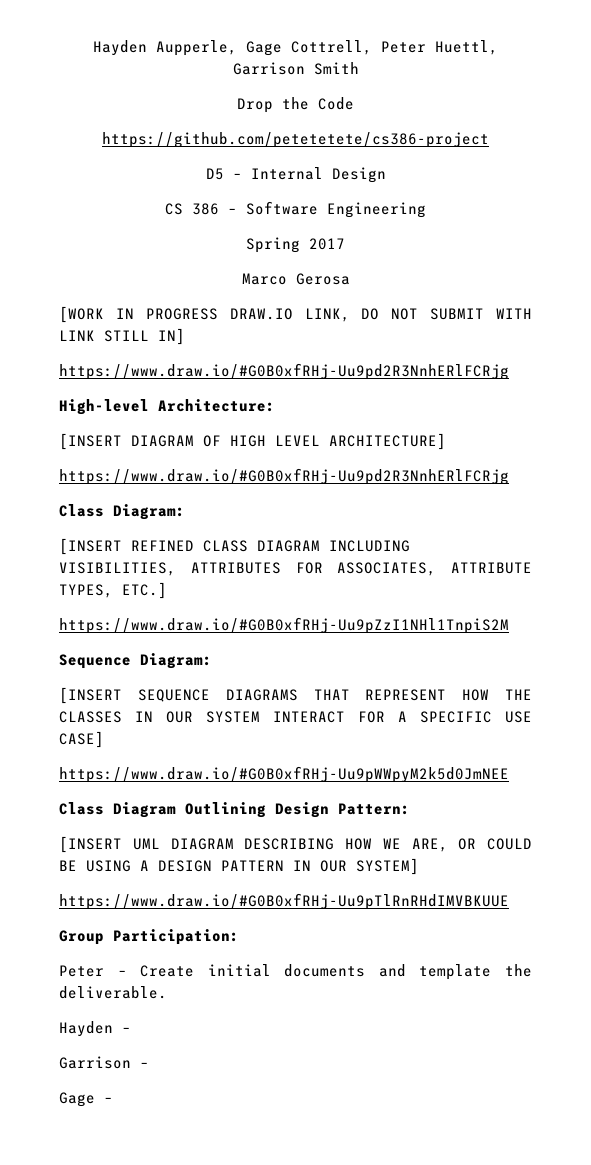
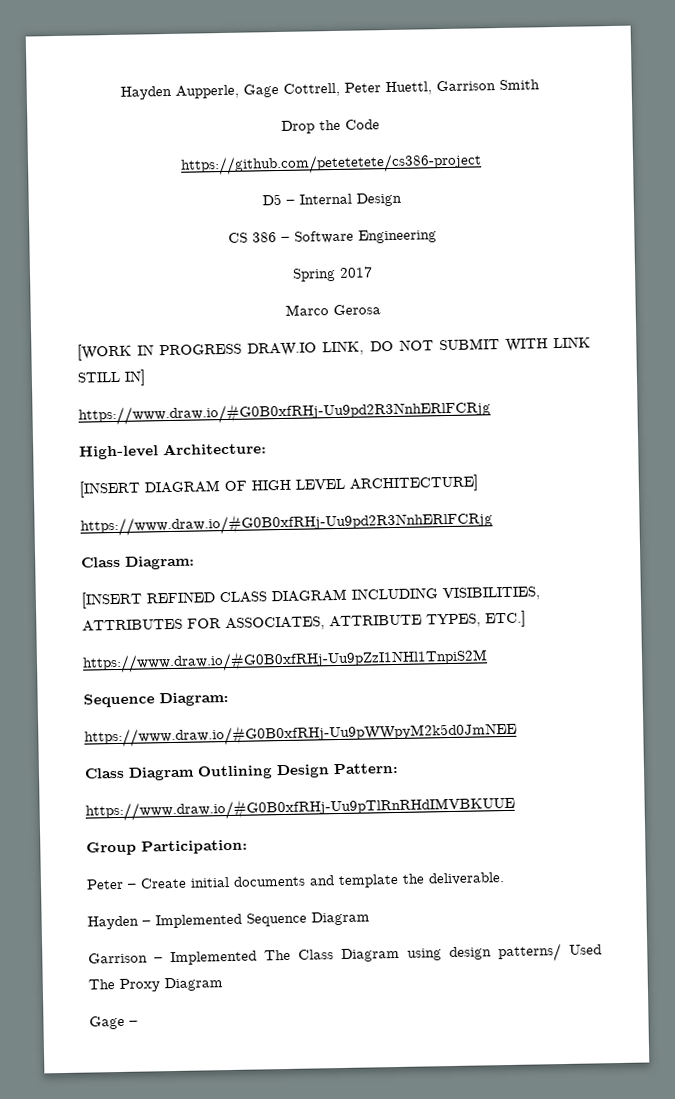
- [INSERT SEQUENCE DIAGRAMS THAT REPRESENT HOW THE CLASSES IN OUR SYSTEM INTERACT FOR A SPECIFIC USE CASE]
- [INSERT UML DIAGRAM DESCRIBING HOW WE ARE, OR COULD BE USING A DESIGN PATTERN IN OUR SYSTEM]
- Hayden –
+ Hayden – Implemented Sequence Diagram
- Garrison –
+ Garrison – Implemented The Class Diagram using design patterns/ Used The Proxy Diagram

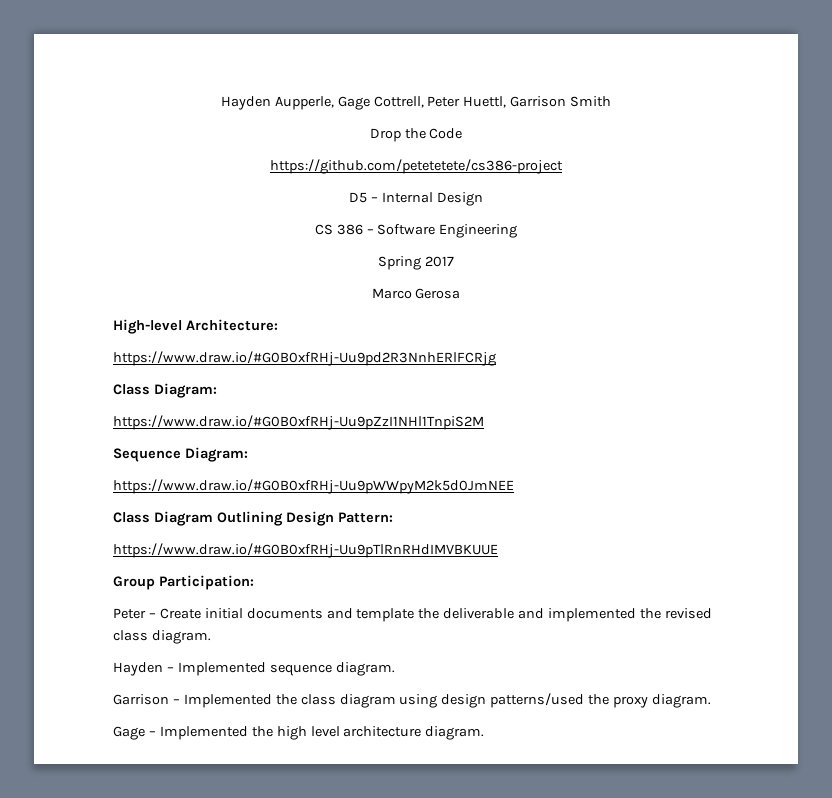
- [WORK IN PROGRESS DRAW.IO LINK, DO NOT SUBMIT WITH LINK STILL IN]
- https://www.draw.io/#G0B0xfRHj-Uu9pd2R3NnhERlFCRjg
  High-level Architecture:
- [INSERT DIAGRAM OF HIGH LEVEL ARCHITECTURE]
  https://www.draw.io/#G0B0xfRHj-Uu9pd2R3NnhERlFCRjg
  Class Diagram:
- [INSERT REFINED CLASS DIAGRAM INCLUDING VISIBILITIES, ATTRIBUTES FOR ASSOCIATES, ATTRIBUTE TYPES, ETC.]
- Peter – Create initial documents and template the deliverable.
+ Peter – Create initial documents and template the deliverable and implemented the revised class diagram.
- Hayden – Implemented Sequence Diagram
+ Hayden – Implemented sequence diagram.
- Garrison – Implemented The Class Diagram using design patterns/ Used The Proxy Diagram
- Gage –
+ Garrison – Implemented the class diagram using design patterns/used the proxy diagram.
+ Gage – Implemented the high level architecture diagram.

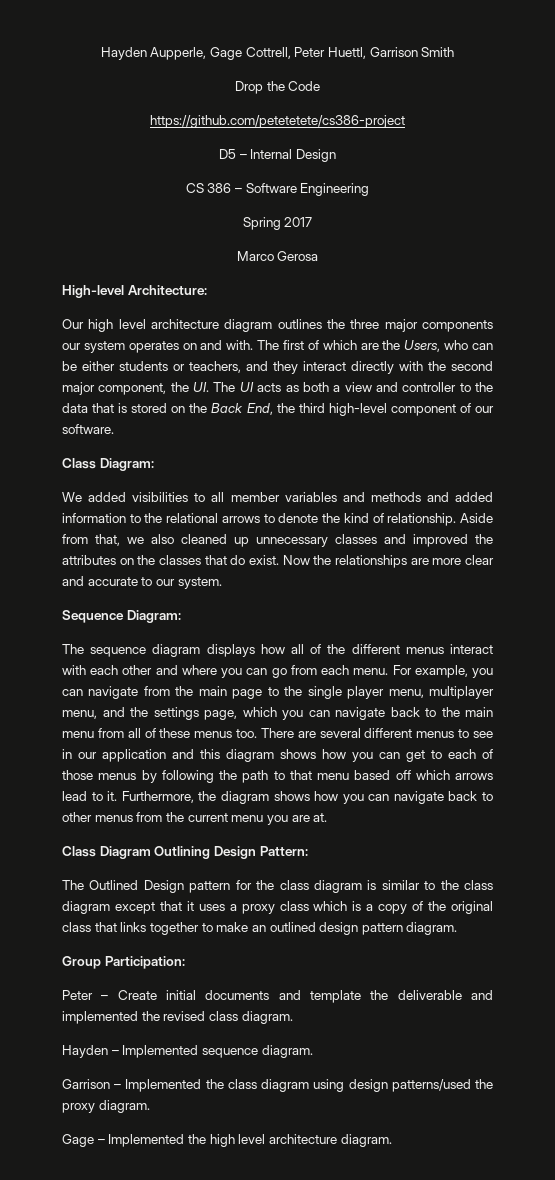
- https://www.draw.io/#G0B0xfRHj-Uu9pd2R3NnhERlFCRjg
+ Our high level architecture diagram outlines the three major components our system operates on and with. The first of which are the Users, who can be either students or teachers, and they interact directly with the second major component, the UI. The UI acts as both a view and controller to the data that is stored on the Back End, the third high-level component of our software.
  Class Diagram:
- https://www.draw.io/#G0B0xfRHj-Uu9pZzI1NHl1TnpiS2M
+ We added visibilities to all member variables and methods and added information to the relational arrows to denote the kind of relationship. Aside from that, we also cleaned up unnecessary classes and improved the attributes on the classes that do exist. Now the relationships are more clear and accurate to our system.
  Sequence Diagram:
- https://www.draw.io/#G0B0xfRHj-Uu9pWWpyM2k5d0JmNEE
+ The sequence diagram displays how all of the different menus interact with each other and where you can go from each menu. For example, you can navigate from the main page to the single player menu, multiplayer menu, and the settings page, which you can navigate back to the main menu from all of these menus too. There are several different menus to see in our application and this diagram shows how you can get to each of those menus by following the path to that menu based off which arrows lead to it. Furthermore, the diagram shows how you can navigate back to other menus from the current menu you are at.
- https://www.draw.io/#G0B0xfRHj-Uu9pTlRnRHdIMVBKUUE
+ The Outlined Design pattern for the class diagram is similar to the class diagram except that it uses a proxy class which is a copy of the original class that links together to make an outlined design pattern diagram.

